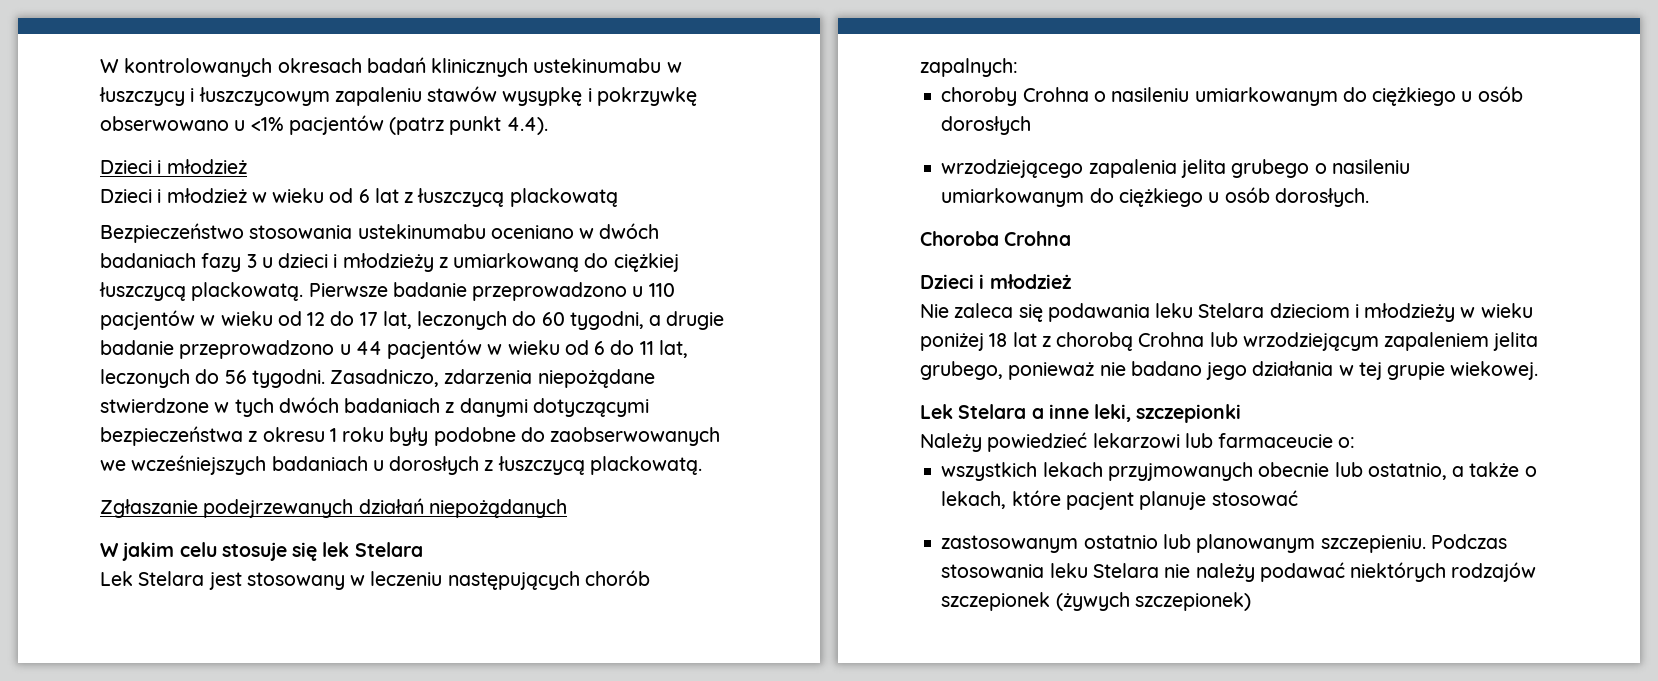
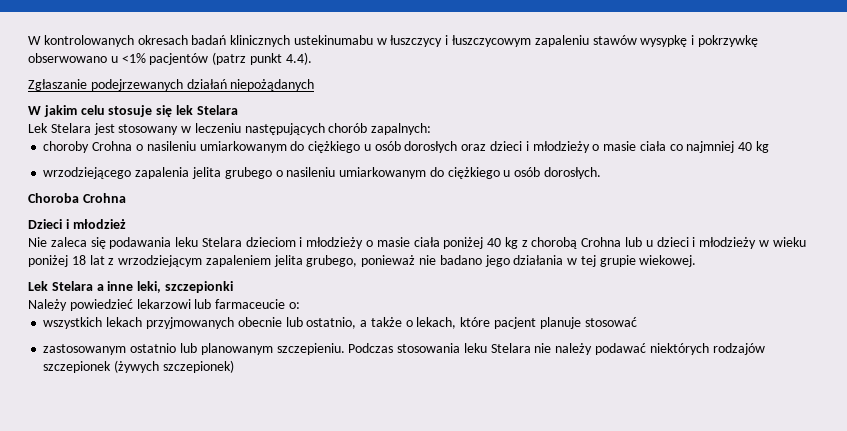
  W kontrolowanych okresach badań klinicznych ustekinumabu w łuszczycy i łuszczycowym zapaleniu stawów wysypkę i pokrzywkę obserwowano u <1% pacjentów (patrz punkt 4.4).
- Dzieci i młodzież
- Dzieci i młodzież w wieku od 6 lat z łuszczycą plackowatą
- Bezpieczeństwo stosowania ustekinumabu oceniano w dwóch badaniach fazy 3 u dzieci i młodzieży z umiarkowaną do ciężkiej łuszczycą plackowatą. Pierwsze badanie przeprowadzono u 110 pacjentów w wieku od 12 do 17 lat, leczonych do 60 tygodni, a drugie badanie przeprowadzono u 44 pacjentów w wieku od 6 do 11 lat, leczonych do 56 tygodni. Zasadniczo, zdarzenia niepożądane stwierdzone w tych dwóch badaniach z danymi dotyczącymi bezpieczeństwa z okresu 1 roku były podobne do zaobserwowanych we wcześniejszych badaniach u dorosłych z łuszczycą plackowatą.
- choroby Crohna o nasileniu umiarkowanym do ciężkiego u osób dorosłych
+ choroby Crohna o nasileniu umiarkowanym do ciężkiego u osób dorosłych oraz dzieci i młodzieży o masie ciała co najmniej 40 kg
- Nie zaleca się podawania leku Stelara dzieciom i młodzieży w wieku poniżej 18 lat z chorobą Crohna lub wrzodziejącym zapaleniem jelita grubego, ponieważ nie badano jego działania w tej grupie wiekowej.
+ Nie zaleca się podawania leku Stelara dzieciom i młodzieży o masie ciała poniżej 40 kg z chorobą Crohna lub u dzieci i młodzieży w wieku poniżej 18 lat z wrzodziejącym zapaleniem jelita grubego, ponieważ nie badano jego działania w tej grupie wiekowej.

